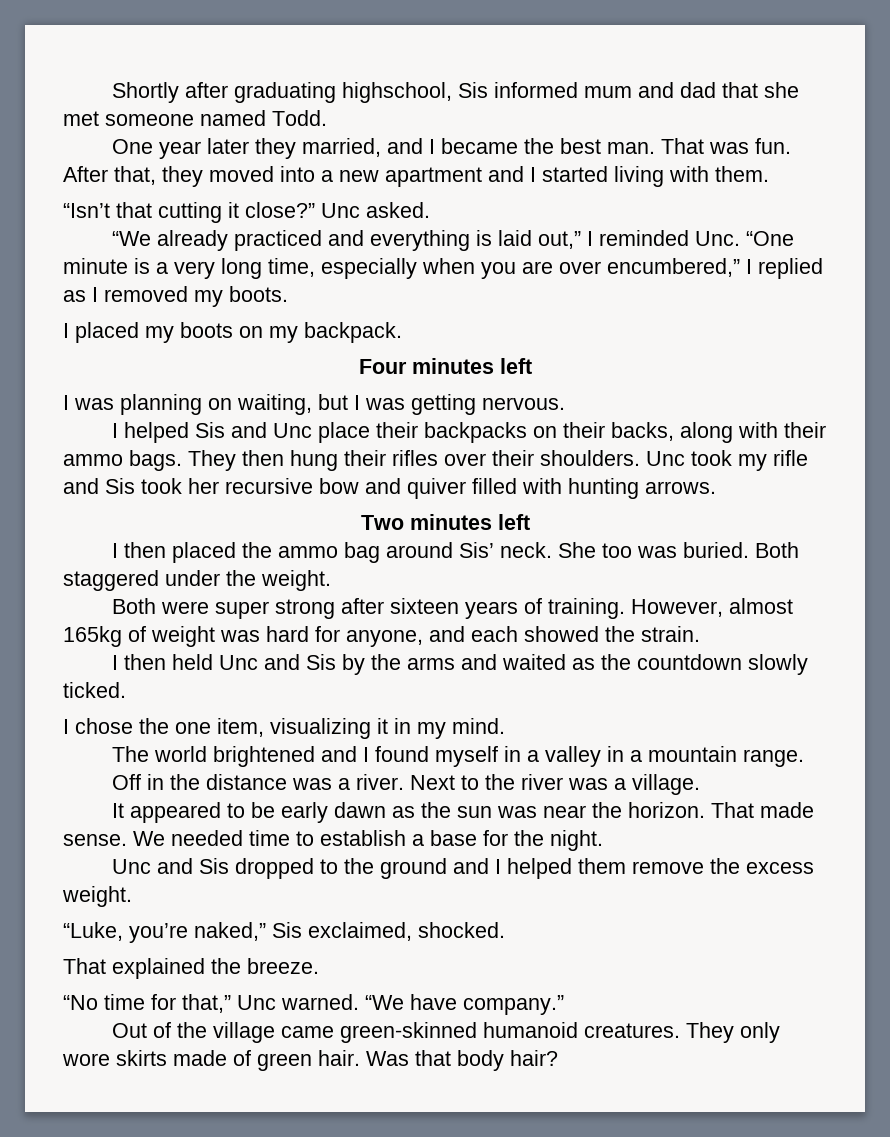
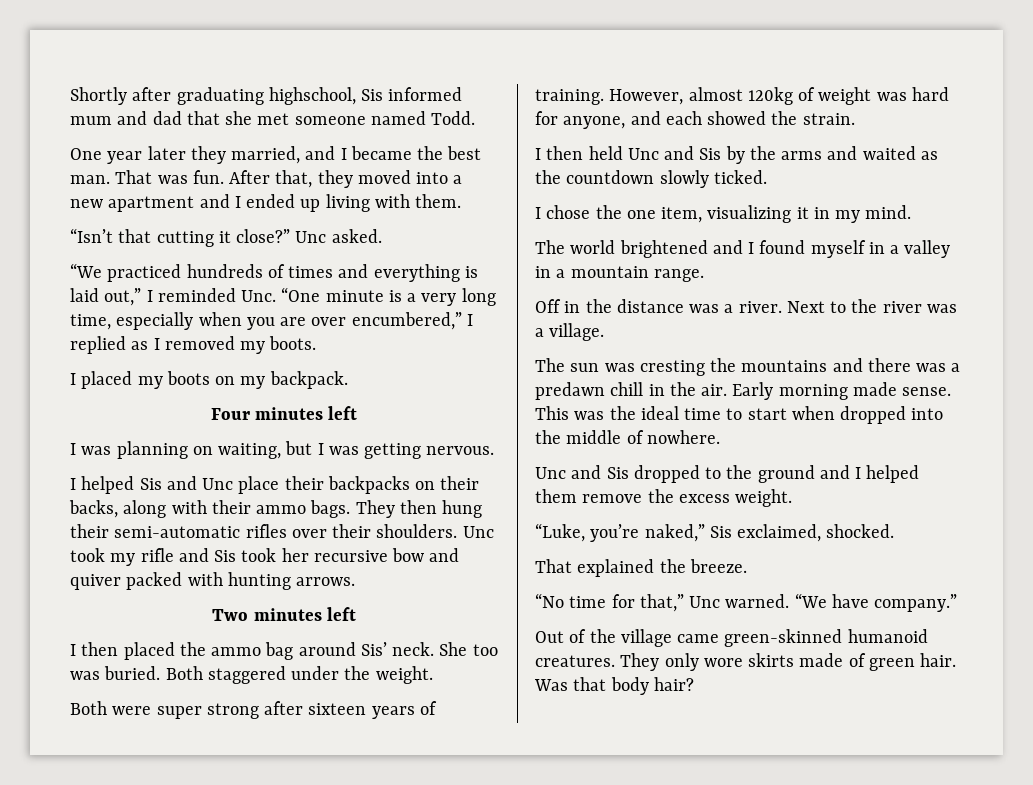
- After that, they moved into a new apartment and I started living with them.
+ After that, they moved into a new apartment and I ended up living with them.
- “We already practiced and everything is laid out,” I reminded Unc. “One minute is a very long time, especially when you are over encumbered,” I replied as I removed my boots.
+ “We practiced hundreds of times and everything is laid out,” I reminded Unc. “One minute is a very long time, especially when you are over encumbered,” I replied as I removed my boots.
- They then hung their rifles over their shoulders.
+ They then hung their semi-automatic rifles over their shoulders.
- Unc took my rifle and Sis took her recursive bow and quiver filled with hunting arrows.
+ Unc took my rifle and Sis took her recursive bow and quiver packed with hunting arrows.
- However, almost 165kg of weight was hard for anyone, and each showed the strain.
+ However, almost 120kg of weight was hard for anyone, and each showed the strain.
- It appeared to be early dawn as the sun was near the horizon. That made sense. We needed time to establish a base for the night.
+ The sun was cresting the mountains and there was a predawn chill in the air. Early morning made sense. This was the ideal time to start when dropped into the middle of nowhere.

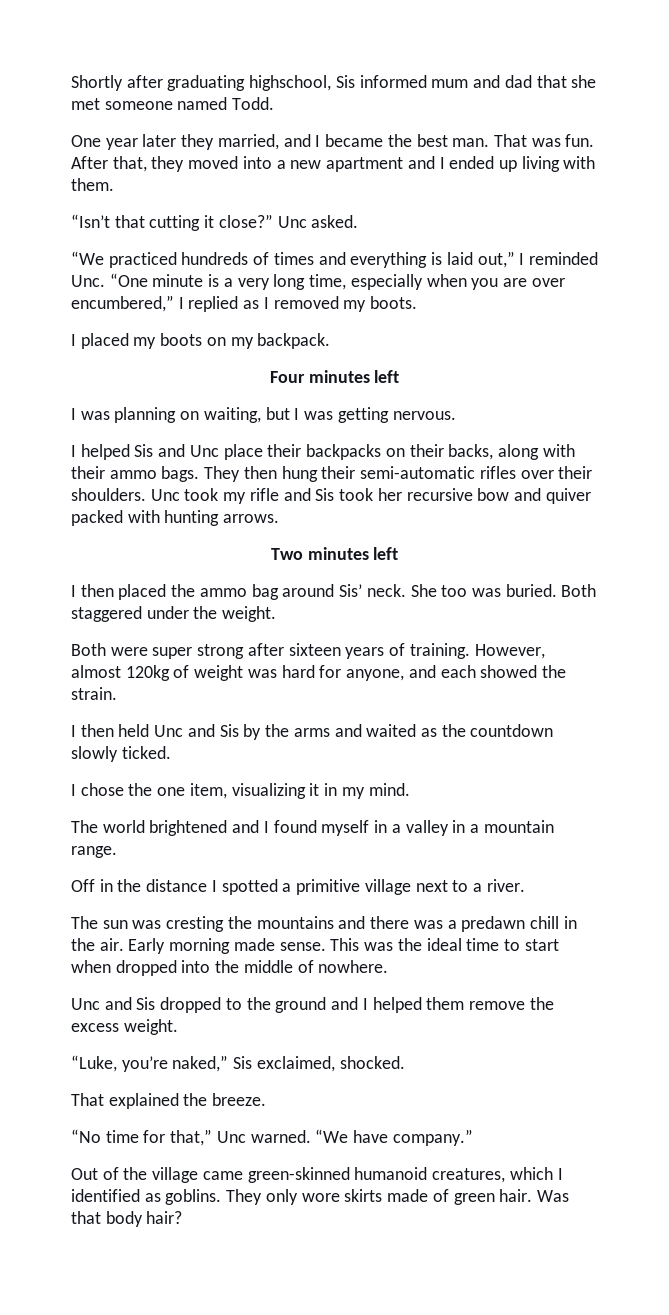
- Off in the distance was a river. Next to the river was a village.
+ Off in the distance I spotted a primitive village next to a river.
- Out of the village came green-skinned humanoid creatures.
+ Out of the village came green-skinned humanoid creatures, which I identified as goblins.

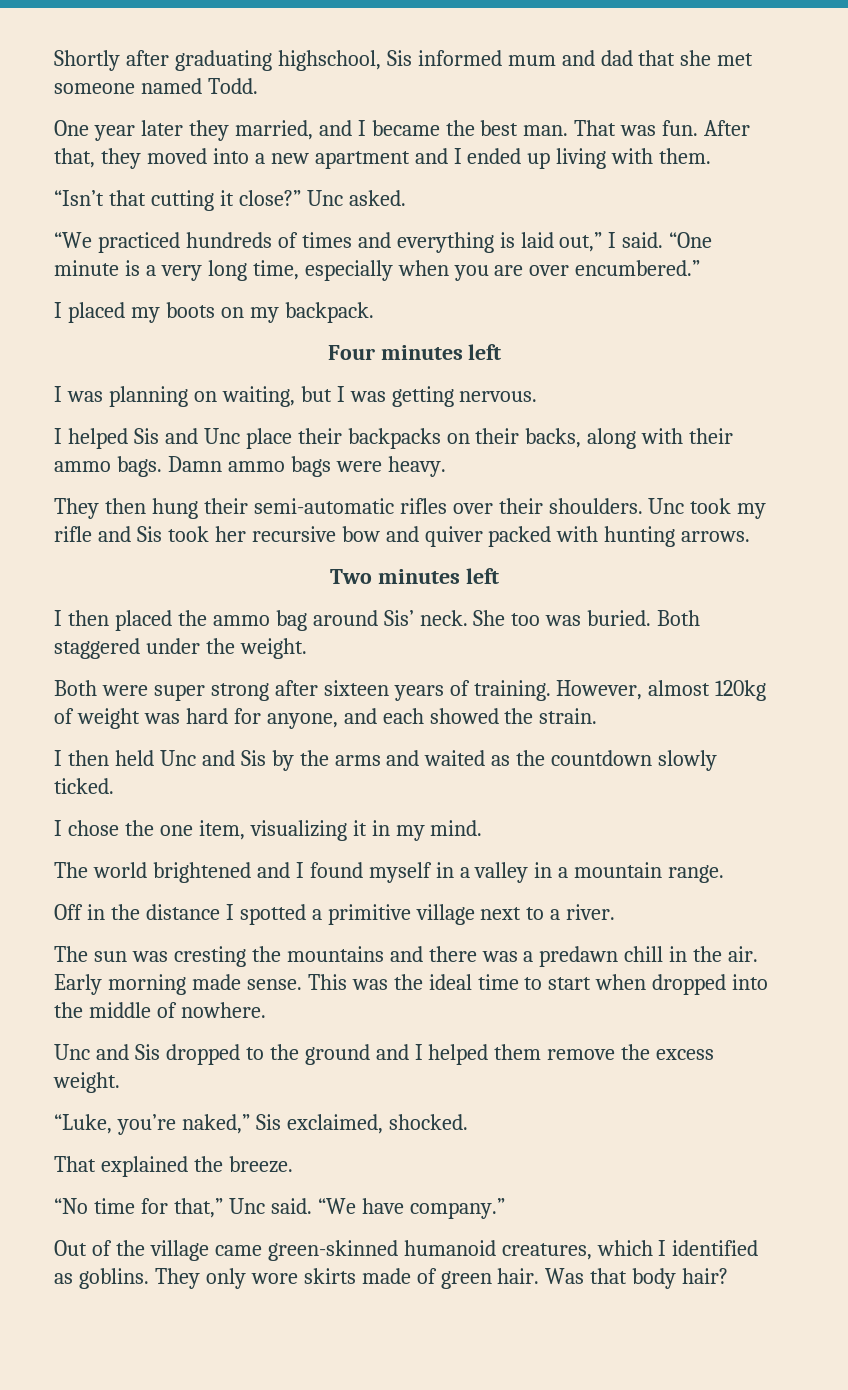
- “We practiced hundreds of times and everything is laid out,” I reminded Unc. “One minute is a very long time, especially when you are over encumbered,” I replied as I removed my boots.
+ “We practiced hundreds of times and everything is laid out,” I said. “One minute is a very long time, especially when you are over encumbered.”
- I helped Sis and Unc place their backpacks on their backs, along with their ammo bags. They then hung their semi-automatic rifles over their shoulders.
+ I helped Sis and Unc place their backpacks on their backs, along with their ammo bags. Damn ammo bags were heavy.
+ They then hung their semi-automatic rifles over their shoulders.
- “No time for that,” Unc warned.
+ “No time for that,” Unc said.

